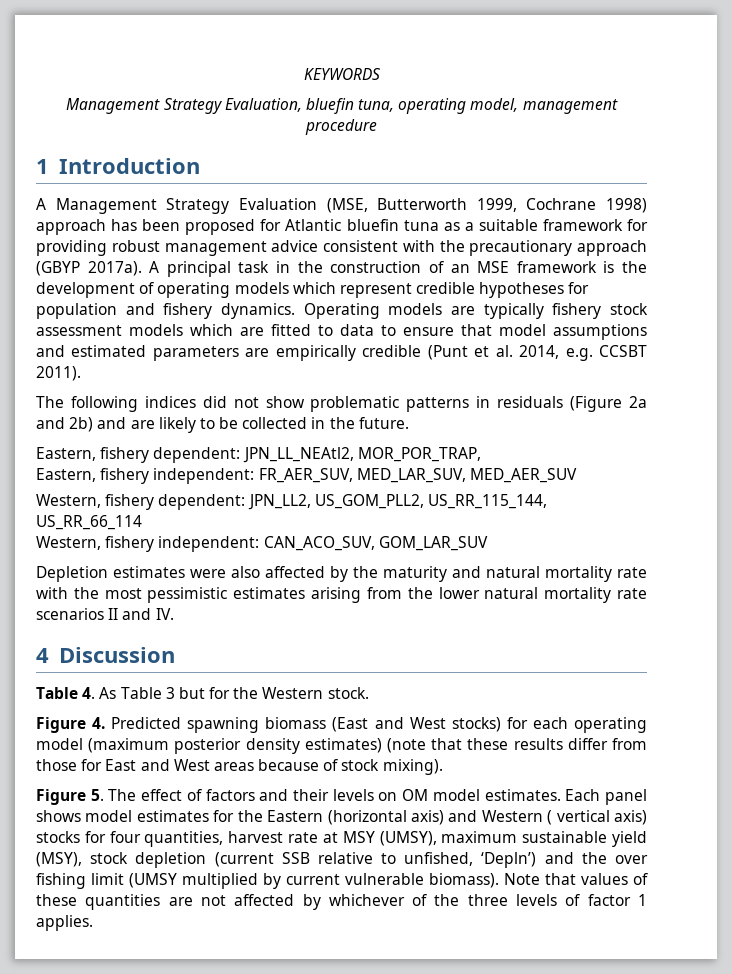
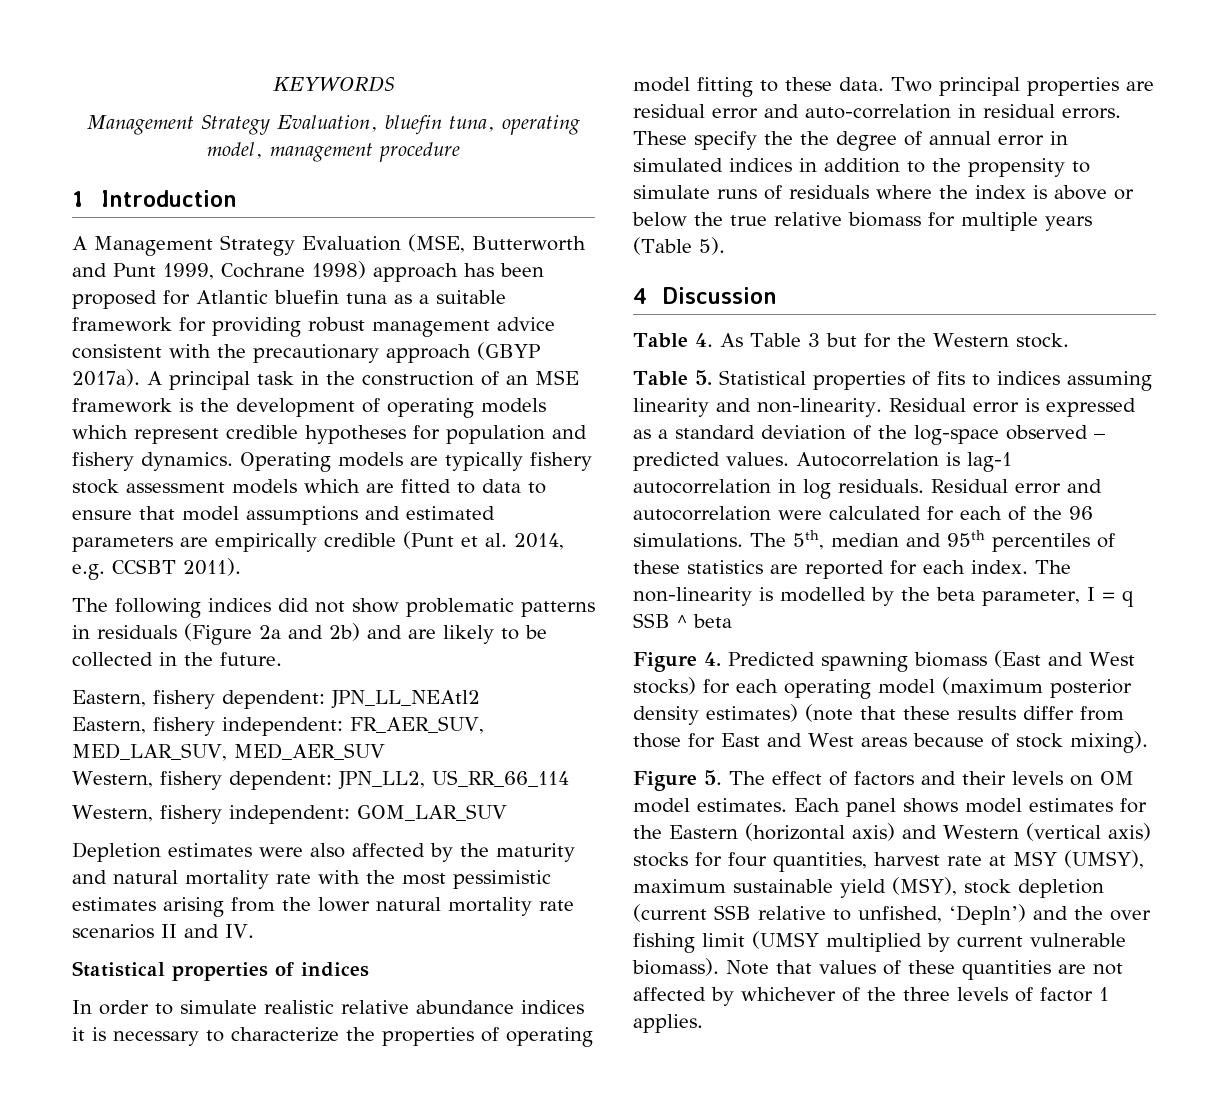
- A Management Strategy Evaluation (MSE, Butterworth 1999, Cochrane 1998) approach has been proposed for Atlantic bluefin tuna as a suitable framework for providing robust management advice consistent with the precautionary approach (GBYP 2017a).
+ A Management Strategy Evaluation (MSE, Butterworth and Punt 1999, Cochrane 1998) approach has been proposed for Atlantic bluefin tuna as a suitable framework for providing robust management advice consistent with the precautionary approach (GBYP 2017a).
- Eastern, fishery dependent: JPN_LL_NEAtl2, MOR_POR_TRAP,
+ Eastern, fishery dependent: JPN_LL_NEAtl2
- Western, fishery dependent: JPN_LL2, US_GOM_PLL2, US_RR_115_144, US_RR_66_114
+ Western, fishery dependent: JPN_LL2, US_RR_66_114
- Western, fishery independent: CAN_ACO_SUV, GOM_LAR_SUV
+ Western, fishery independent: GOM_LAR_SUV
+ Statistical properties of indices
+ In order to simulate realistic relative abundance indices it is necessary to characterize the properties of operating model fitting to these data. Two principal properties are residual error and auto-correlation in residual errors. These specify the the degree of annual error in simulated indices in addition to the propensity to simulate runs of residuals where the index is above or below the true relative biomass for multiple years (Table 5).
+ Table 5. Statistical properties of fits to indices assuming linearity and non-linearity. Residual error is expressed as a standard deviation of the log-space observed – predicted values. Autocorrelation is lag-1 autocorrelation in log residuals. Residual error and autocorrelation were calculated for each of the 96 simulations. The 5th, median and 95th percentiles of these statistics are reported for each index. The non-linearity is modelled by the beta parameter, I = q SSB ^ beta
- Each panel shows model estimates for the Eastern (horizontal axis) and Western ( vertical axis) stocks for four quantities, harvest rate at MSY (UMSY), maximum sustainable yield (MSY), stock depletion (current SSB relative to unfished, ‘Depln’) and the over fishing limit (UMSY multiplied by current vulnerable biomass).
+ Each panel shows model estimates for the Eastern (horizontal axis) and Western (vertical axis) stocks for four quantities, harvest rate at MSY (UMSY), maximum sustainable yield (MSY), stock depletion (current SSB relative to unfished, ‘Depln’) and the over fishing limit (UMSY multiplied by current vulnerable biomass).

